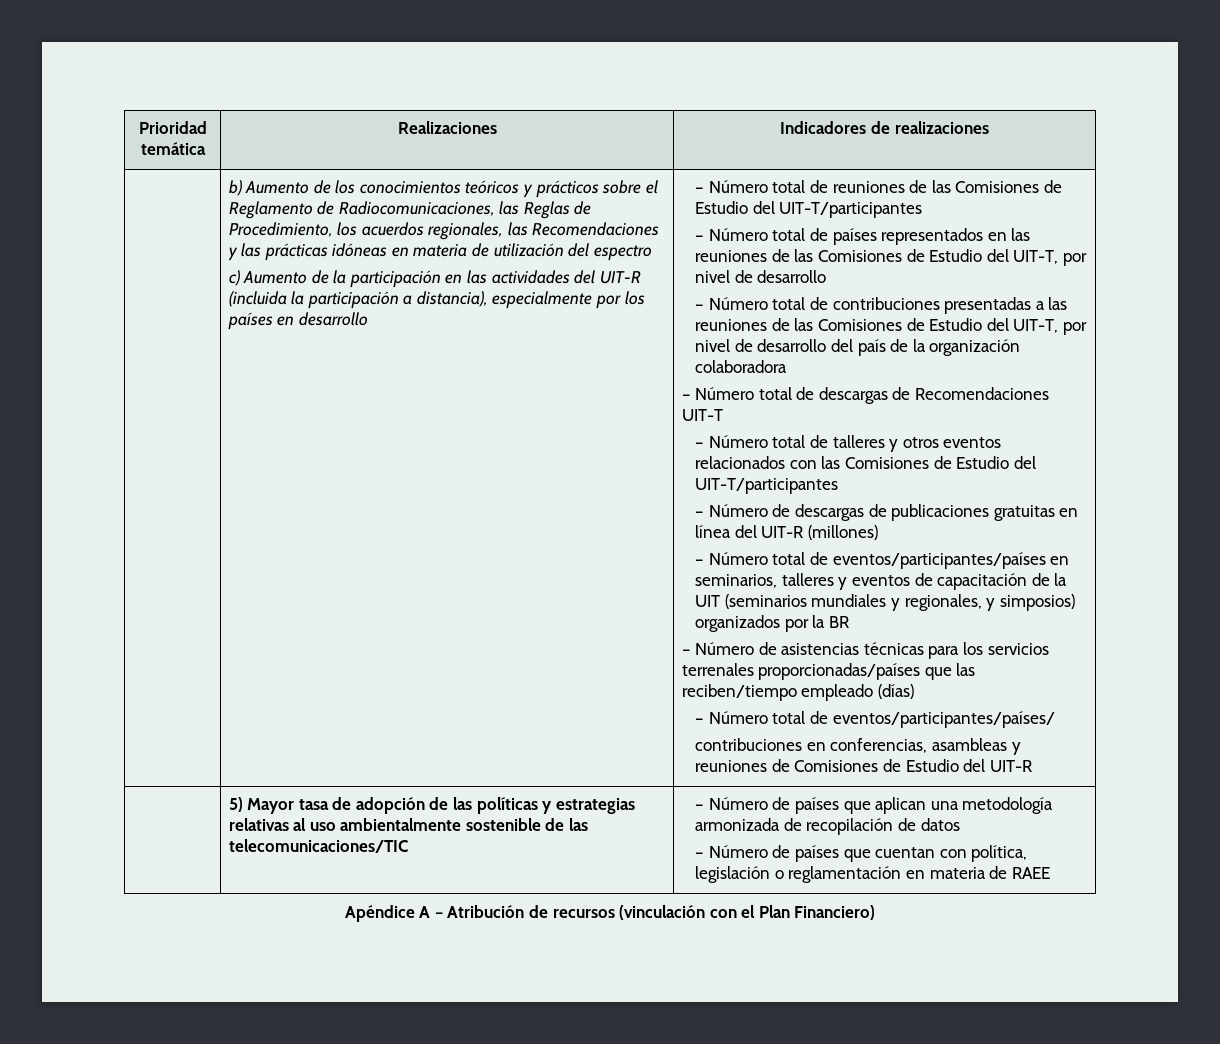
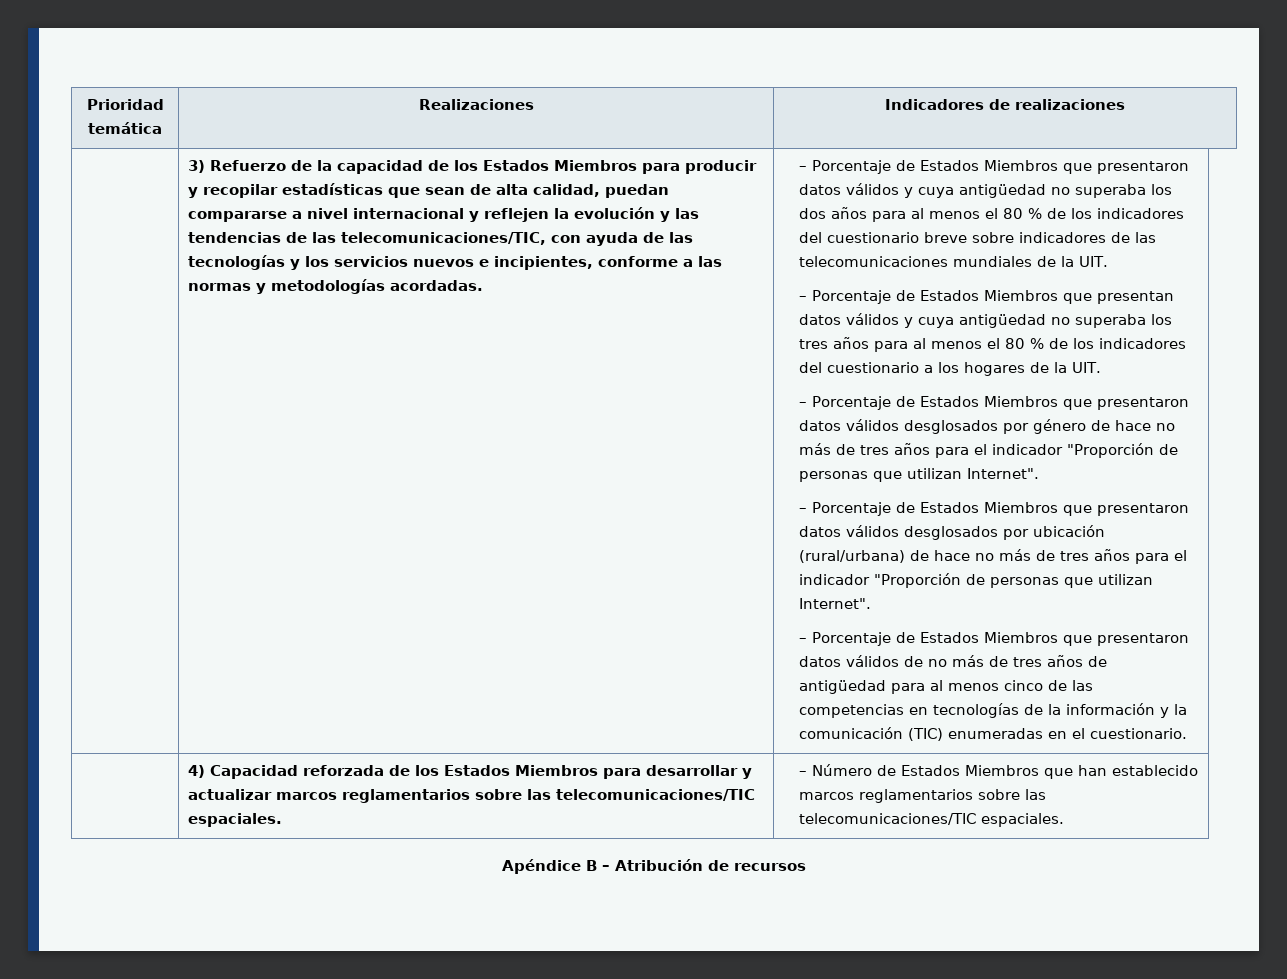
- b) Aumento de los conocimientos teóricos y prácticos sobre el Reglamento de Radiocomunicaciones, las Reglas de Procedimiento, los acuerdos regionales, las Recomendaciones y las prácticas idóneas en materia de utilización del espectro
- c) Aumento de la participación en las actividades del UIT-R (incluida la participación a distancia), especialmente por los países en desarrollo | – Número total de reuniones de las Comisiones de Estudio del UIT-T/participantes
- – Número total de países representados en las reuniones de las Comisiones de Estudio del UIT-T, por nivel de desarrollo
- – Número total de contribuciones presentadas a las reuniones de las Comisiones de Estudio del UIT-T, por nivel de desarrollo del país de la organización colaboradora
- – Número total de descargas de Recomendaciones UIT-T
- – Número total de talleres y otros eventos relacionados con las Comisiones de Estudio del UIT-T/participantes
- – Número de descargas de publicaciones gratuitas en línea del UIT-R (millones)
- – Número total de eventos/participantes/países en seminarios, talleres y eventos de capacitación de la UIT (seminarios mundiales y regionales, y simposios) organizados por la BR
- – Número de asistencias técnicas para los servicios terrenales proporcionadas/países que las reciben/tiempo empleado (días)
- – Número total de eventos/participantes/países/
- contribuciones en conferencias, asambleas y reuniones de Comisiones de Estudio del UIT-R
- | 5) Mayor tasa de adopción de las políticas y estrategias relativas al uso ambientalmente sostenible de las telecomunicaciones/TIC | – Número de países que aplican una metodología armonizada de recopilación de datos
- – Número de países que cuentan con política, legislación o reglamentación en materia de RAEE
+ 3) Refuerzo de la capacidad de los Estados Miembros para producir y recopilar estadísticas que sean de alta calidad, puedan compararse a nivel internacional y reflejen la evolución y las tendencias de las telecomunicaciones/TIC, con ayuda de las tecnologías y los servicios nuevos e incipientes, conforme a las normas y metodologías acordadas. | – Porcentaje de Estados Miembros que presentaron datos válidos y cuya antigüedad no superaba los dos años para al menos el 80 % de los indicadores del cuestionario breve sobre indicadores de las telecomunicaciones mundiales de la UIT.
+ – Porcentaje de Estados Miembros que presentan datos válidos y cuya antigüedad no superaba los tres años para al menos el 80 % de los indicadores del cuestionario a los hogares de la UIT.
+ – Porcentaje de Estados Miembros que presentaron datos válidos desglosados por género de hace no más de tres años para el indicador "Proporción de personas que utilizan Internet".
+ – Porcentaje de Estados Miembros que presentaron datos válidos desglosados por ubicación (rural/urbana) de hace no más de tres años para el indicador "Proporción de personas que utilizan Internet".
+ – Porcentaje de Estados Miembros que presentaron datos válidos de no más de tres años de antigüedad para al menos cinco de las competencias en tecnologías de la información y la comunicación (TIC) enumeradas en el cuestionario.
+ | 4) Capacidad reforzada de los Estados Miembros para desarrollar y actualizar marcos reglamentarios sobre las telecomunicaciones/TIC espaciales. | – Número de Estados Miembros que han establecido marcos reglamentarios sobre las telecomunicaciones/TIC espaciales.
- Apéndice A – Atribución de recursos (vinculación con el Plan Financiero)
+ Apéndice B – Atribución de recursos

